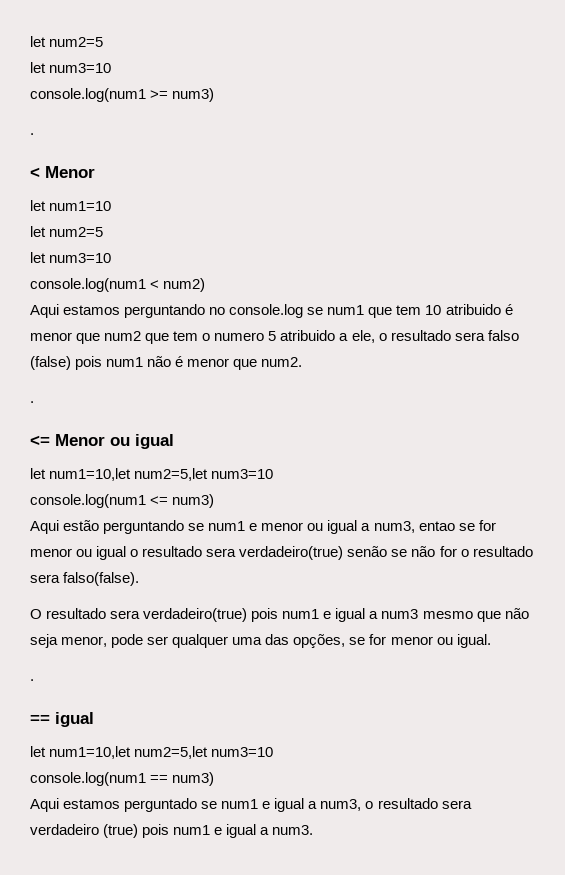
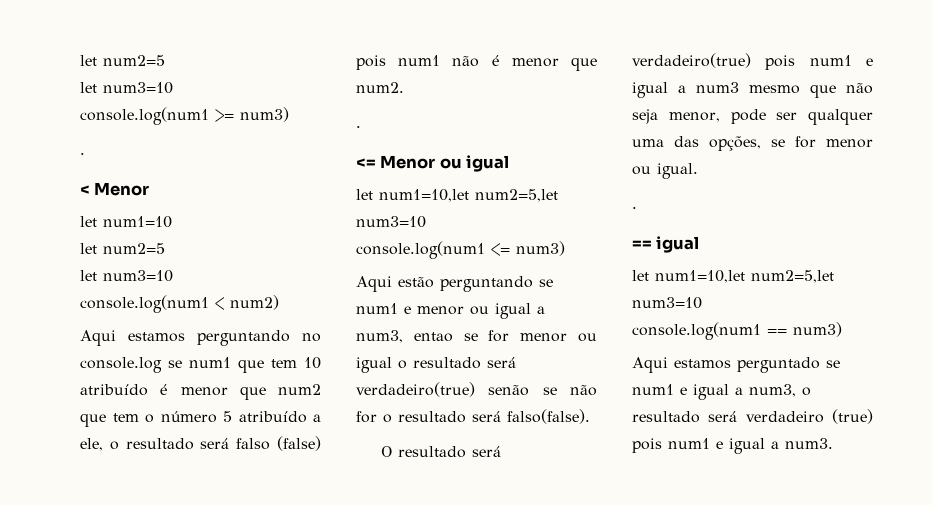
- Aqui estamos perguntando no console.log se num1 que tem 10 atribuido é menor que num2 que tem o numero 5 atribuido a ele, o resultado sera falso (false) pois num1 não é menor que num2.
+ Aqui estamos perguntando no console.log se num1 que tem 10 atribuído é menor que num2 que tem o número 5 atribuído a ele, o resultado será falso (false) pois num1 não é menor que num2.
- Aqui estão perguntando se num1 e menor ou igual a num3, entao se for menor ou igual o resultado sera verdadeiro(true) senão se não for o resultado sera falso(false).
+ Aqui estão perguntando se num1 e menor ou igual a num3, entao se for menor ou igual o resultado será verdadeiro(true) senão se não for o resultado será falso(false).
- O resultado sera verdadeiro(true) pois num1 e igual a num3 mesmo que não seja menor, pode ser qualquer uma das opções, se for menor ou igual.
+ O resultado será verdadeiro(true) pois num1 e igual a num3 mesmo que não seja menor, pode ser qualquer uma das opções, se for menor ou igual.
- Aqui estamos perguntado se num1 e igual a num3, o resultado sera verdadeiro (true) pois num1 e igual a num3.
+ Aqui estamos perguntado se num1 e igual a num3, o resultado será verdadeiro (true) pois num1 e igual a num3.

